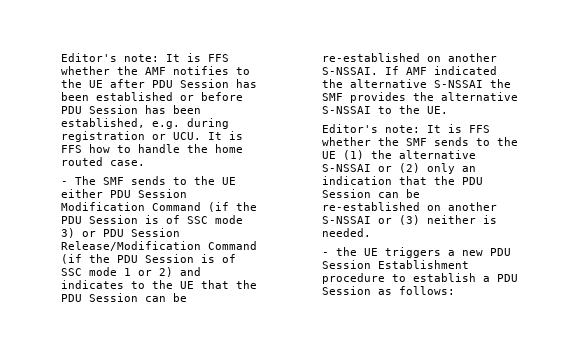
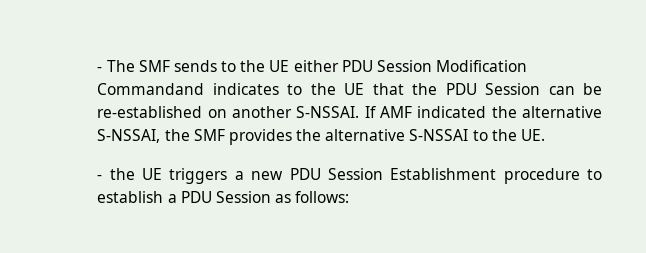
- Editor's note: It is FFS whether the AMF notifies to the UE after PDU Session has been established or before PDU Session has been established, e.g. during registration or UCU. It is FFS how to handle the home routed case.
- - The SMF sends to the UE either PDU Session Modification Command (if the PDU Session is of SSC mode 3) or PDU Session Release/Modification Command (if the PDU Session is of SSC mode 1 or 2) and indicates to the UE that the PDU Session can be re-established on another S-NSSAI.
+ - The SMF sends to the UE either PDU Session Modification Commandand indicates to the UE that the PDU Session can be re-established on another S-NSSAI.
- If AMF indicated the alternative S-NSSAI the SMF provides the alternative S-NSSAI to the UE.
+ If AMF indicated the alternative S-NSSAI, the SMF provides the alternative S-NSSAI to the UE.
- Editor's note: It is FFS whether the SMF sends to the UE (1) the alternative S-NSSAI or (2) only an indication that the PDU Session can be re-established on another S-NSSAI or (3) neither is needed.

